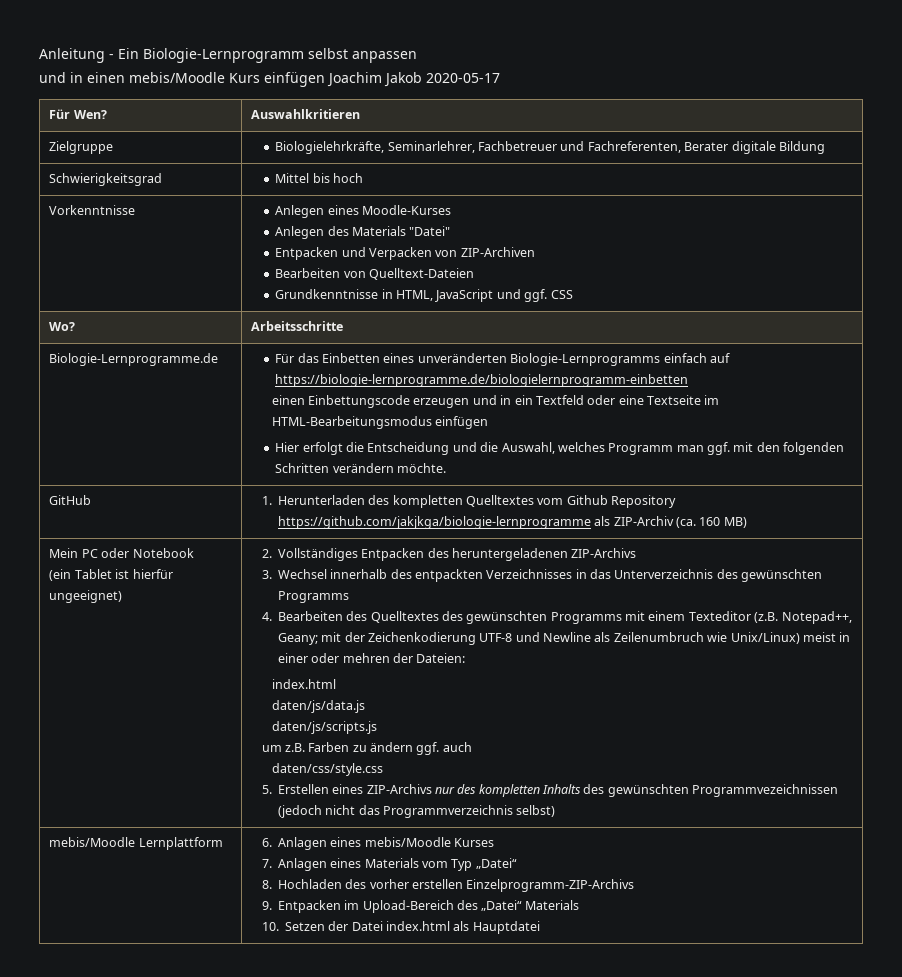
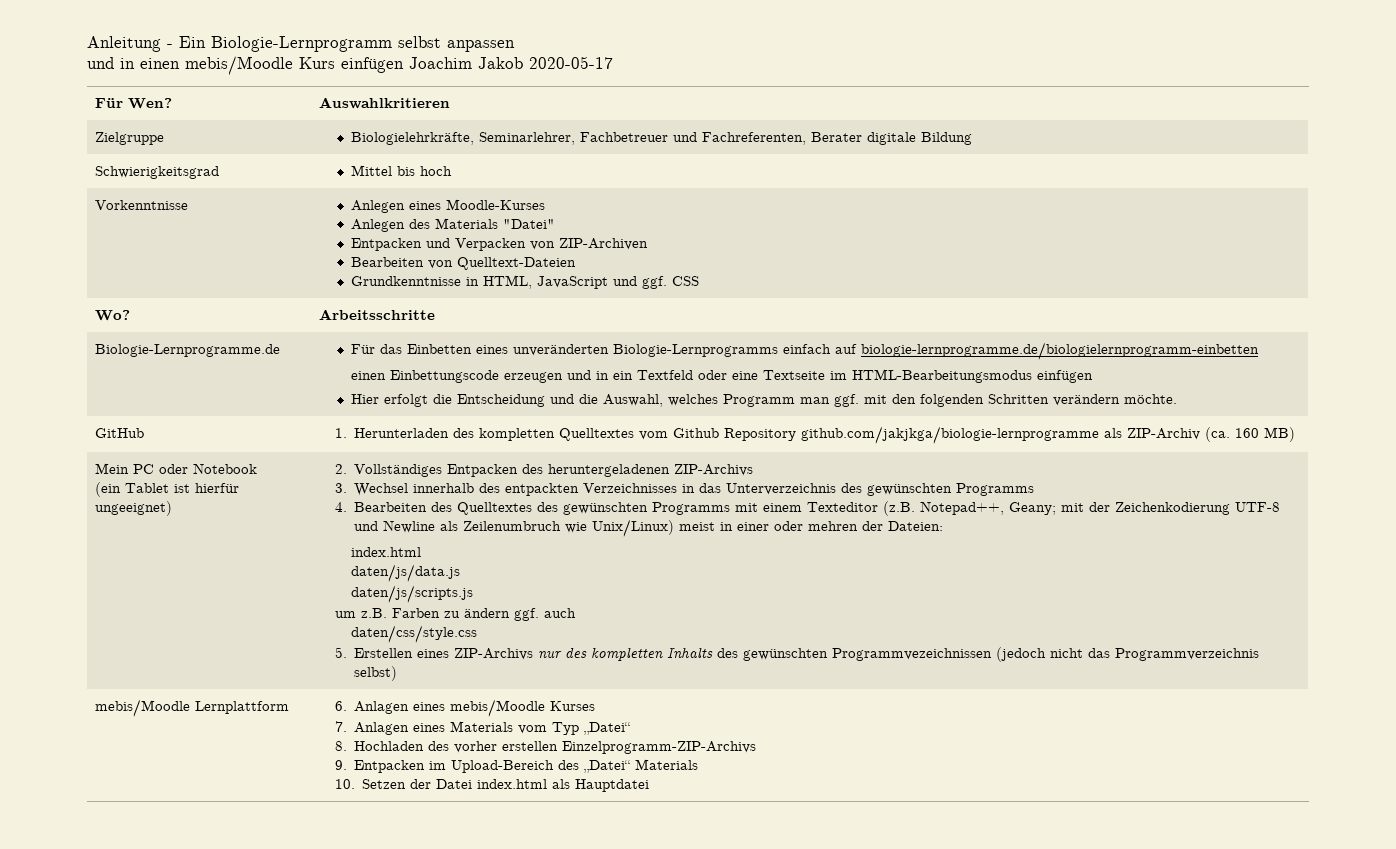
- Biologie-Lernprogramme.de | Für das Einbetten eines unveränderten Biologie-Lernprogramms einfach auf https://biologie-lernprogramme.de/biologielernprogramm-einbetten
+ Biologie-Lernprogramme.de | Für das Einbetten eines unveränderten Biologie-Lernprogramms einfach auf biologie-lernprogramme.de/biologielernprogramm-einbetten
- GitHub | 1. Herunterladen des kompletten Quelltextes vom Github Repository https://github.com/jakjkga/biologie-lernprogramme als ZIP-Archiv (ca. 160 MB)
+ GitHub | 1. Herunterladen des kompletten Quelltextes vom Github Repository github.com/jakjkga/biologie-lernprogramme als ZIP-Archiv (ca. 160 MB)

